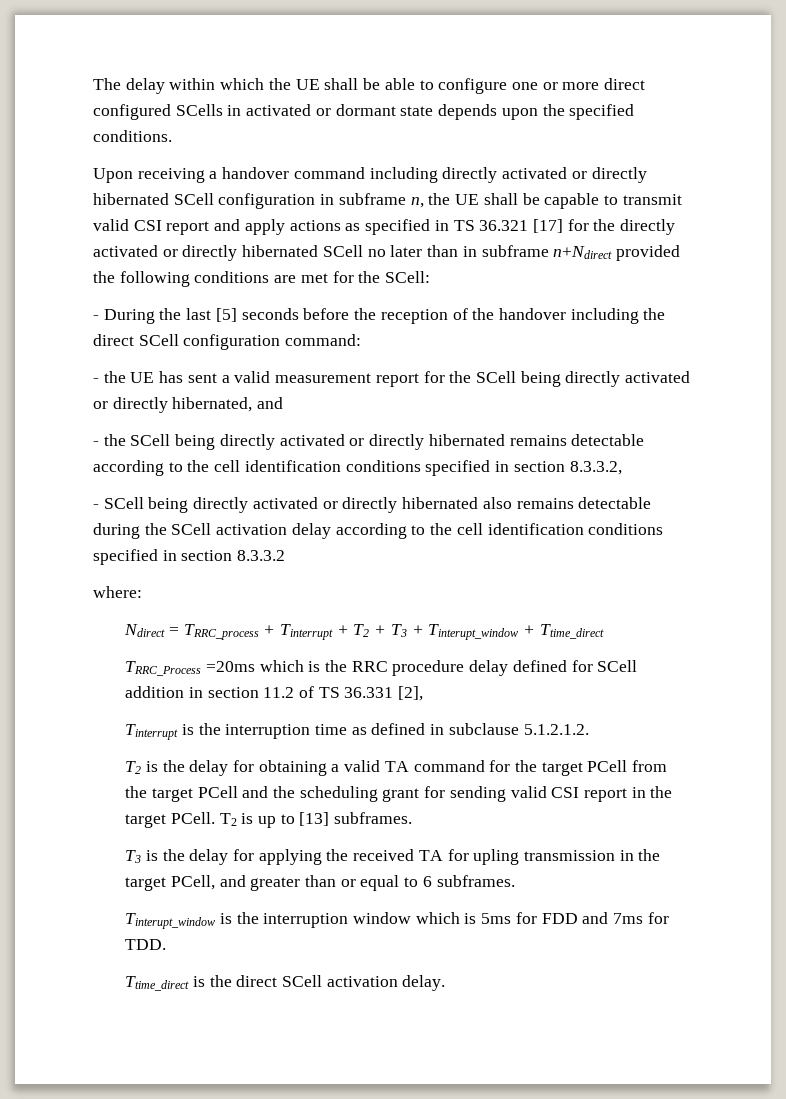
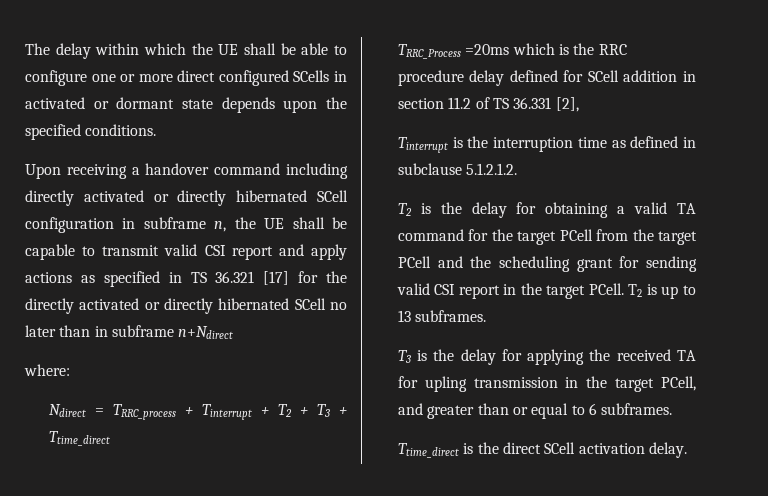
- Upon receiving a handover command including directly activated or directly hibernated SCell configuration in subframe n, the UE shall be capable to transmit valid CSI report and apply actions as specified in TS 36.321 [17] for the directly activated or directly hibernated SCell no later than in subframe n+Ndirect provided the following conditions are met for the SCell:
- - During the last [5] seconds before the reception of the handover including the direct SCell configuration command:
- - the UE has sent a valid measurement report for the SCell being directly activated or directly hibernated, and
- - the SCell being directly activated or directly hibernated remains detectable according to the cell identification conditions specified in section 8.3.3.2,
- - SCell being directly activated or directly hibernated also remains detectable during the SCell activation delay according to the cell identification conditions specified in section 8.3.3.2
+ Upon receiving a handover command including directly activated or directly hibernated SCell configuration in subframe n, the UE shall be capable to transmit valid CSI report and apply actions as specified in TS 36.321 [17] for the directly activated or directly hibernated SCell no later than in subframe n+Ndirect
- Ndirect = TRRC_process + Tinterrupt + T2 + T3 + Tinterupt_window + Ttime_direct
+ Ndirect = TRRC_process + Tinterrupt + T2 + T3 + Ttime_direct
- T2 is up to [13] subframes.
+ T2 is up to 13 subframes.
- Tinterupt_window is the interruption window which is 5ms for FDD and 7ms for TDD.

